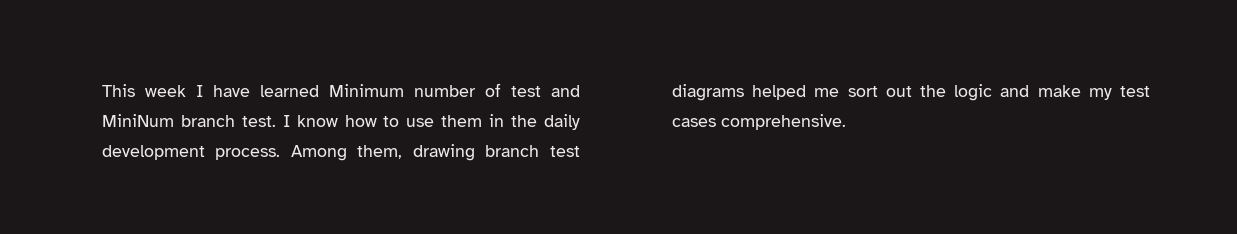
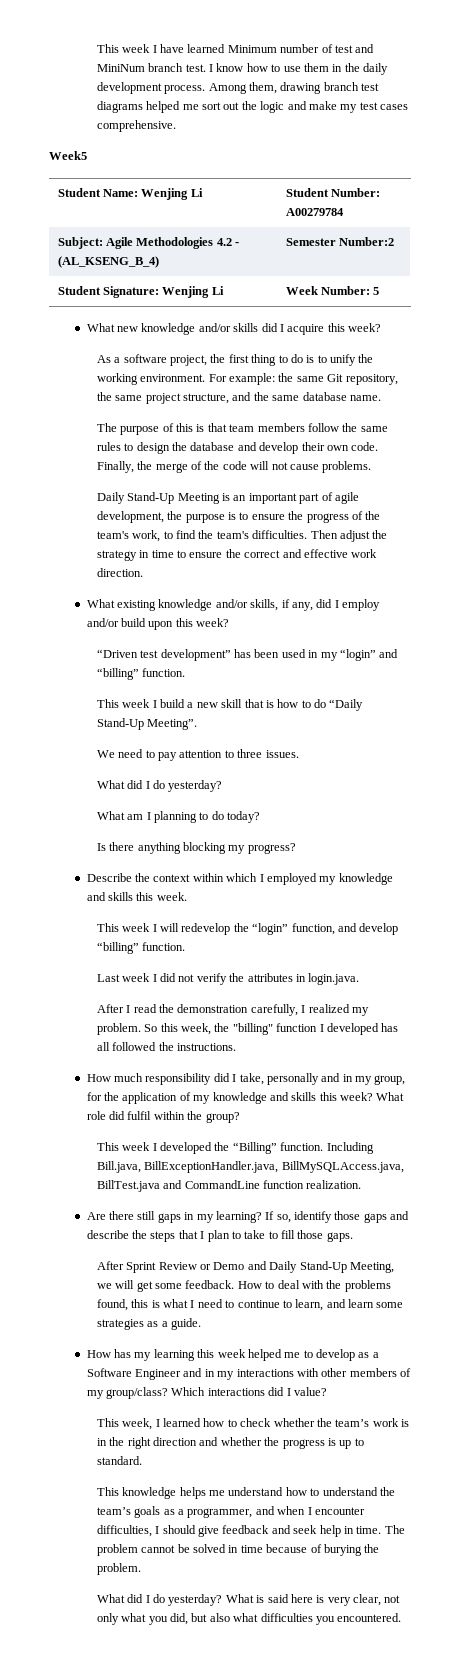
+ Week5
+ Student Name: Wenjing Li | Student Number: A00279784
+ Subject: Agile Methodologies 4.2 - (AL_KSENG_B_4) | Semester Number:2
+ Student Signature: Wenjing Li | Week Number: 5
+ What new knowledge and/or skills did I acquire this week?
+ As a software project, the first thing to do is to unify the working environment. For example: the same Git repository, the same project structure, and the same database name.
+ The purpose of this is that team members follow the same rules to design the database and develop their own code. Finally, the merge of the code will not cause problems.
+ Daily Stand-Up Meeting is an important part of agile development, the purpose is to ensure the progress of the team's work, to find the team's difficulties. Then adjust the strategy in time to ensure the correct and effective work direction.
+ What existing knowledge and/or skills, if any, did I employ and/or build upon this week?
+ “Driven test development” has been used in my “login” and “billing” function.
+ This week I build a new skill that is how to do “Daily Stand-Up Meeting”.
+ We need to pay attention to three issues.
+ What did I do yesterday?
+ What am I planning to do today?
+ Is there anything blocking my progress?
+ Describe the context within which I employed my knowledge and skills this week.
+ This week I will redevelop the “login” function, and develop “billing” function.
+ Last week I did not verify the attributes in login.java.
+ After I read the demonstration carefully, I realized my problem. So this week, the "billing" function I developed has all followed the instructions.
+ How much responsibility did I take, personally and in my group, for the application of my knowledge and skills this week? What role did fulfil within the group?
+ This week I developed the “Billing” function. Including Bill.java, BillExceptionHandler.java, BillMySQLAccess.java, BillTest.java and CommandLine function realization.
+ Are there still gaps in my learning? If so, identify those gaps and describe the steps that I plan to take to fill those gaps.
+ After Sprint Review or Demo and Daily Stand-Up Meeting, we will get some feedback. How to deal with the problems found, this is what I need to continue to learn, and learn some strategies as a guide.
+ How has my learning this week helped me to develop as a Software Engineer and in my interactions with other members of my group/class? Which interactions did I value?
+ This week, I learned how to check whether the team’s work is in the right direction and whether the progress is up to standard.
+ This knowledge helps me understand how to understand the team’s goals as a programmer, and when I encounter difficulties, I should give feedback and seek help in time. The problem cannot be solved in time because of burying the problem.
+ What did I do yesterday? What is said here is very clear, not only what you did, but also what difficulties you encountered.

